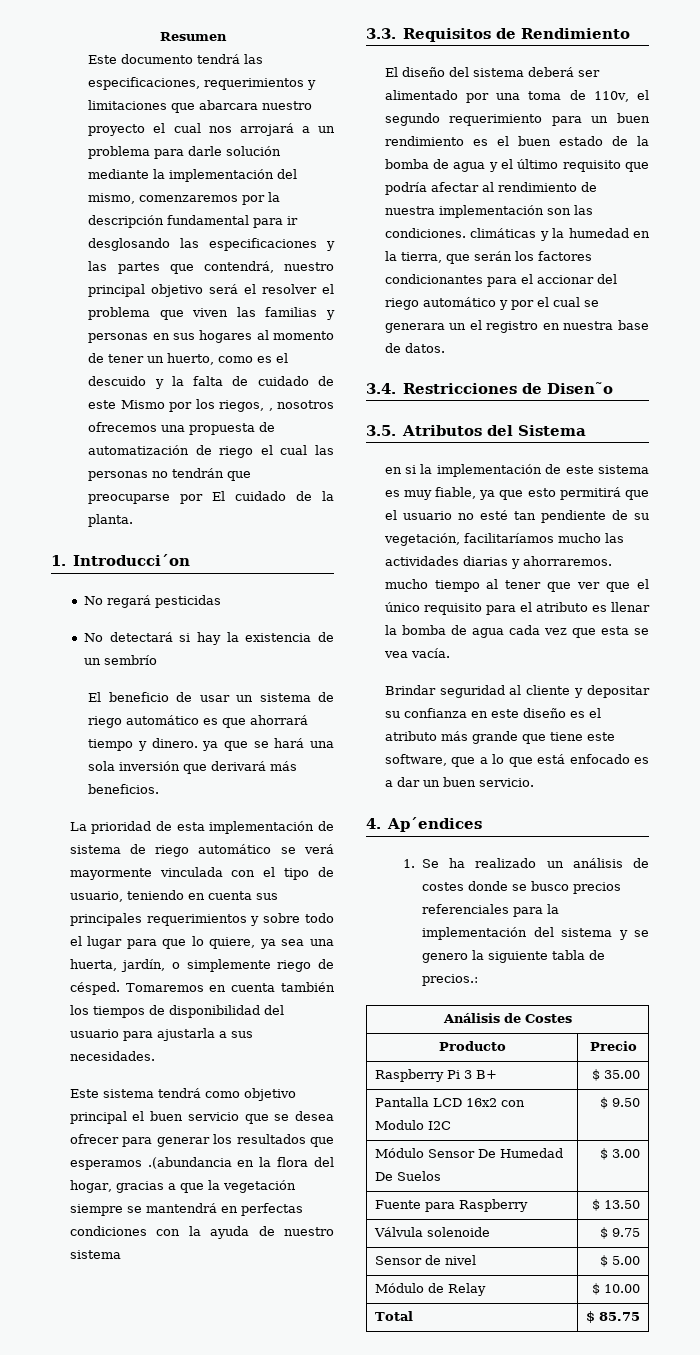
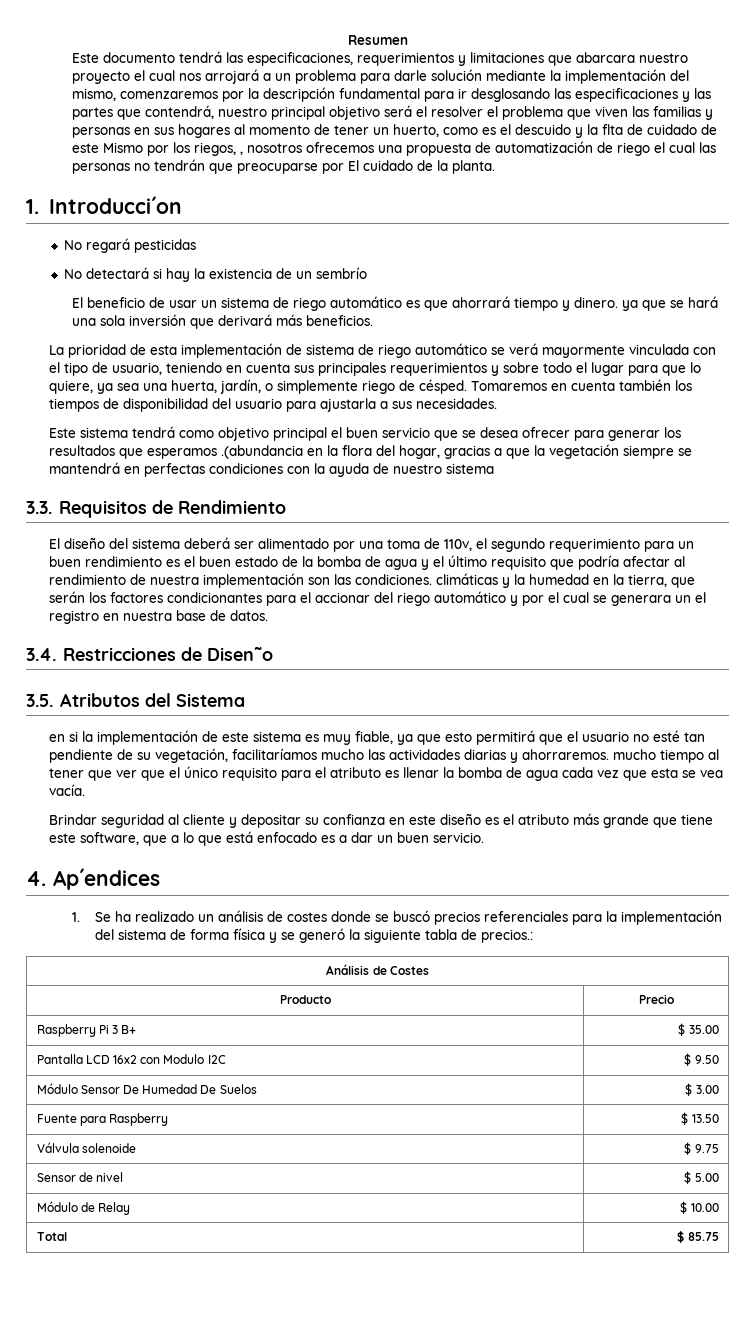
- Este documento tendrá las especificaciones, requerimientos y limitaciones que abarcara nuestro proyecto el cual nos arrojará a un problema para darle solución mediante la implementación del mismo, comenzaremos por la descripción fundamental para ir desglosando las especificaciones y las partes que contendrá, nuestro principal objetivo será el resolver el problema que viven las familias y personas en sus hogares al momento de tener un huerto, como es el descuido y la falta de cuidado de este Mismo por los riegos, , nosotros ofrecemos una propuesta de automatización de riego el cual las personas no tendrán que preocuparse por El cuidado de la planta.
+ Este documento tendrá las especificaciones, requerimientos y limitaciones que abarcara nuestro proyecto el cual nos arrojará a un problema para darle solución mediante la implementación del mismo, comenzaremos por la descripción fundamental para ir desglosando las especificaciones y las partes que contendrá, nuestro principal objetivo será el resolver el problema que viven las familias y personas en sus hogares al momento de tener un huerto, como es el descuido y la flta de cuidado de este Mismo por los riegos, , nosotros ofrecemos una propuesta de automatización de riego el cual las personas no tendrán que preocuparse por El cuidado de la planta.
- 1. Se ha realizado un análisis de costes donde se busco precios referenciales para la implementación del sistema y se genero la siguiente tabla de precios.:
+ 1. Se ha realizado un análisis de costes donde se buscó precios referenciales para la implementación del sistema de forma física y se generó la siguiente tabla de precios.:

